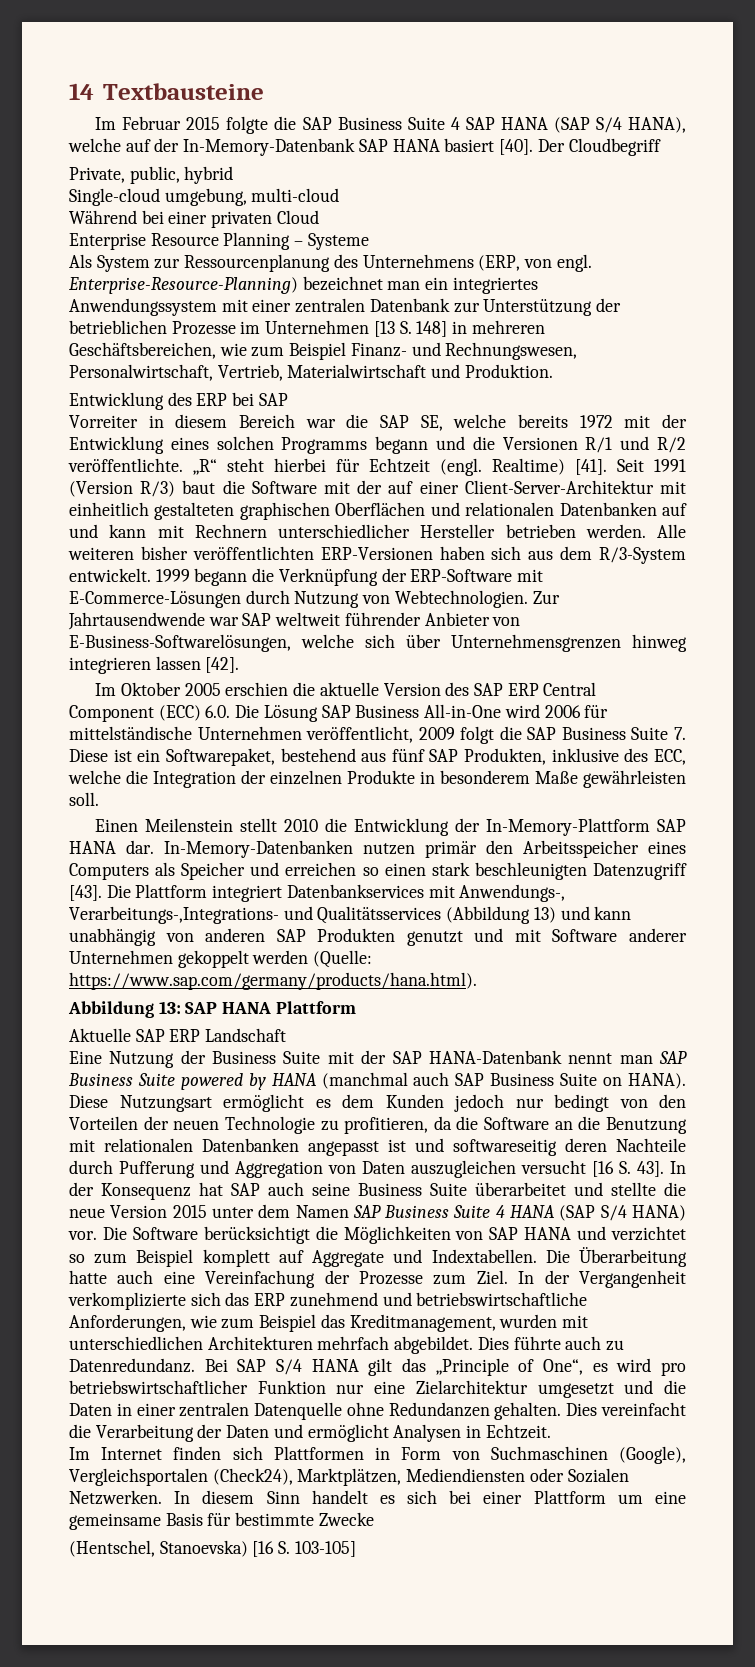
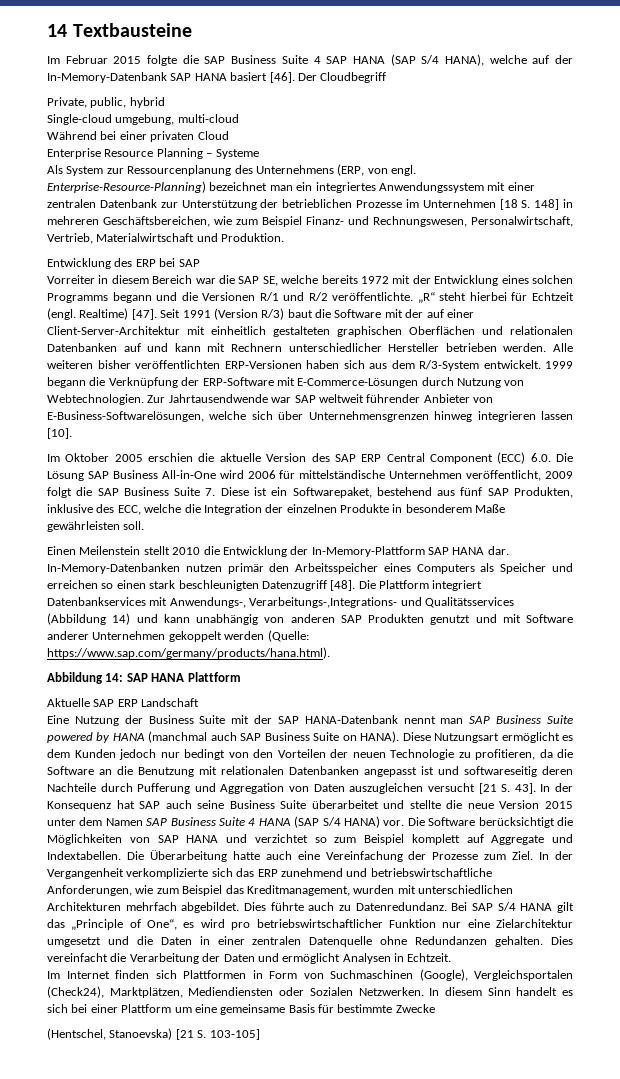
- Im Februar 2015 folgte die SAP Business Suite 4 SAP HANA (SAP S/4 HANA), welche auf der In-Memory-Datenbank SAP HANA basiert [40].
+ Im Februar 2015 folgte die SAP Business Suite 4 SAP HANA (SAP S/4 HANA), welche auf der In-Memory-Datenbank SAP HANA basiert [46].
- Enterprise-Resource-Planning) bezeichnet man ein integriertes Anwendungssystem mit einer zentralen Datenbank zur Unterstützung der betrieblichen Prozesse im Unternehmen [13 S. 148] in mehreren Geschäftsbereichen, wie zum Beispiel Finanz- und Rechnungswesen, Personalwirtschaft, Vertrieb, Materialwirtschaft und Produktion.
+ Enterprise-Resource-Planning) bezeichnet man ein integriertes Anwendungssystem mit einer zentralen Datenbank zur Unterstützung der betrieblichen Prozesse im Unternehmen [18 S. 148] in mehreren Geschäftsbereichen, wie zum Beispiel Finanz- und Rechnungswesen, Personalwirtschaft, Vertrieb, Materialwirtschaft und Produktion.
- Realtime) [41].
+ Realtime) [47].
- Zur Jahrtausendwende war SAP weltweit führender Anbieter von E-Business-Softwarelösungen, welche sich über Unternehmensgrenzen hinweg integrieren lassen [42].
+ Zur Jahrtausendwende war SAP weltweit führender Anbieter von E-Business-Softwarelösungen, welche sich über Unternehmensgrenzen hinweg integrieren lassen [10].
- In-Memory-Datenbanken nutzen primär den Arbeitsspeicher eines Computers als Speicher und erreichen so einen stark beschleunigten Datenzugriff [43].
+ In-Memory-Datenbanken nutzen primär den Arbeitsspeicher eines Computers als Speicher und erreichen so einen stark beschleunigten Datenzugriff [48].
- Die Plattform integriert Datenbankservices mit Anwendungs-, Verarbeitungs-,Integrations- und Qualitätsservices (Abbildung 13) und kann unabhängig von anderen SAP Produkten genutzt und mit Software anderer Unternehmen gekoppelt werden (Quelle: https://www.sap.com/germany/products/hana.html).
+ Die Plattform integriert Datenbankservices mit Anwendungs-, Verarbeitungs-,Integrations- und Qualitätsservices (Abbildung 14) und kann unabhängig von anderen SAP Produkten genutzt und mit Software anderer Unternehmen gekoppelt werden (Quelle: https://www.sap.com/germany/products/hana.html).
- Abbildung 13: SAP HANA Plattform
+ Abbildung 14: SAP HANA Plattform
- Diese Nutzungsart ermöglicht es dem Kunden jedoch nur bedingt von den Vorteilen der neuen Technologie zu profitieren, da die Software an die Benutzung mit relationalen Datenbanken angepasst ist und softwareseitig deren Nachteile durch Pufferung und Aggregation von Daten auszugleichen versucht [16 S. 43].
+ Diese Nutzungsart ermöglicht es dem Kunden jedoch nur bedingt von den Vorteilen der neuen Technologie zu profitieren, da die Software an die Benutzung mit relationalen Datenbanken angepasst ist und softwareseitig deren Nachteile durch Pufferung und Aggregation von Daten auszugleichen versucht [21 S. 43].
- (Hentschel, Stanoevska) [16 S. 103-105]
+ (Hentschel, Stanoevska) [21 S. 103-105]

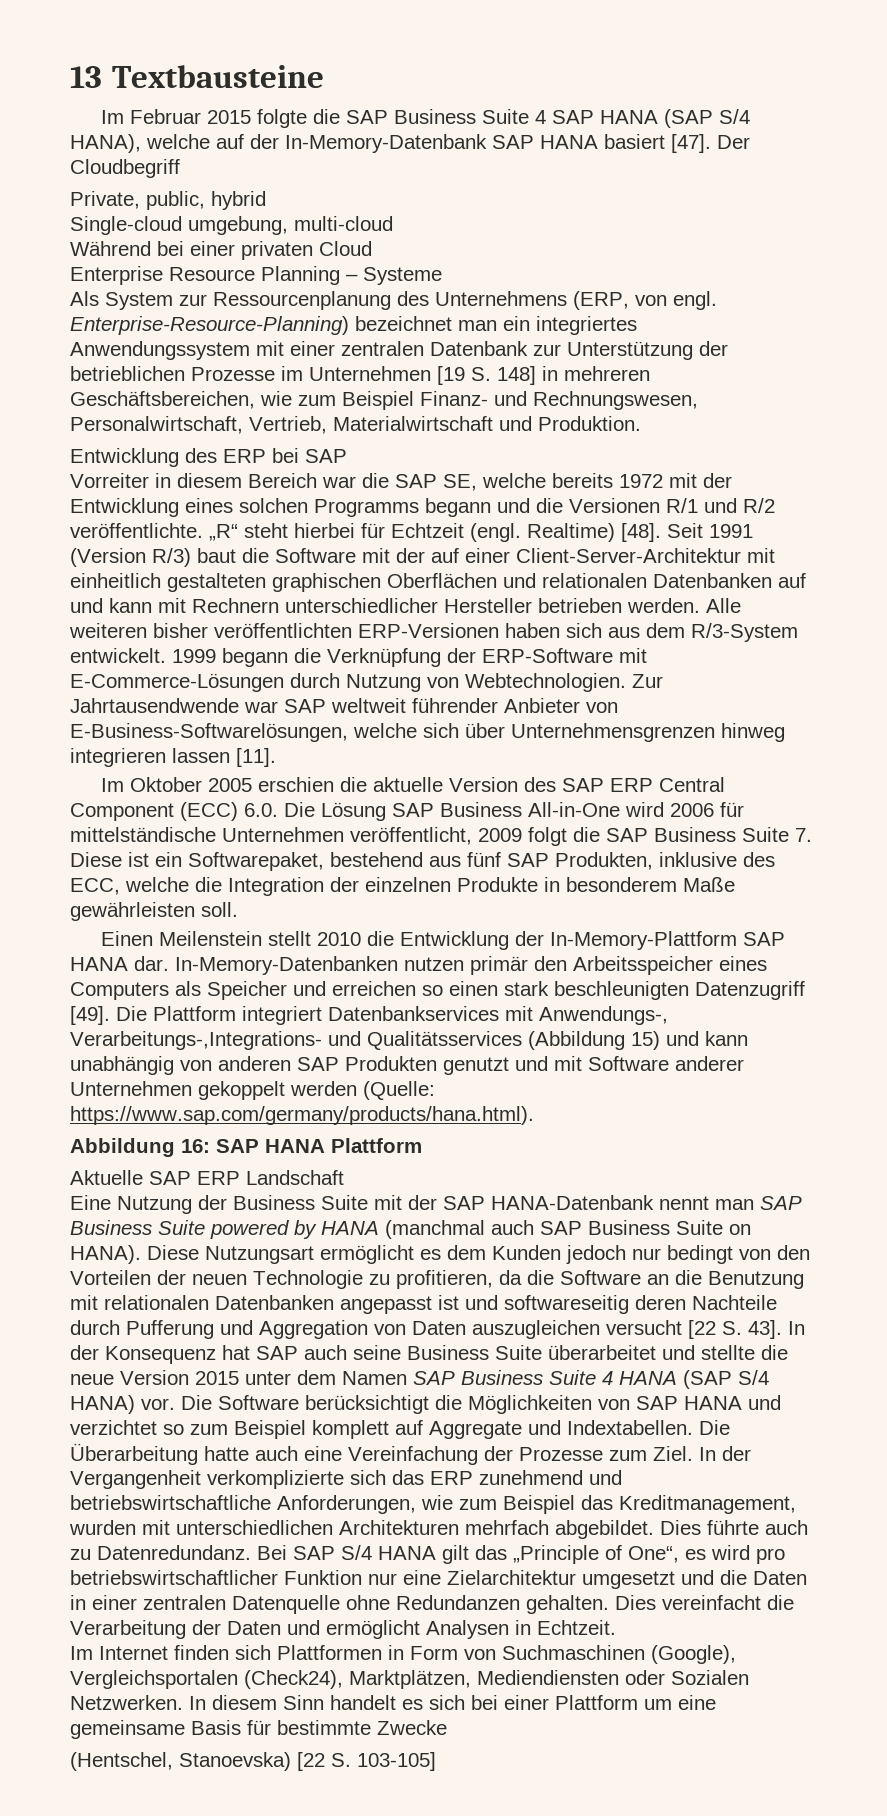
- 14 Textbausteine
+ 13 Textbausteine
- Im Februar 2015 folgte die SAP Business Suite 4 SAP HANA (SAP S/4 HANA), welche auf der In-Memory-Datenbank SAP HANA basiert [46].
+ Im Februar 2015 folgte die SAP Business Suite 4 SAP HANA (SAP S/4 HANA), welche auf der In-Memory-Datenbank SAP HANA basiert [47].
- Enterprise-Resource-Planning) bezeichnet man ein integriertes Anwendungssystem mit einer zentralen Datenbank zur Unterstützung der betrieblichen Prozesse im Unternehmen [18 S. 148] in mehreren Geschäftsbereichen, wie zum Beispiel Finanz- und Rechnungswesen, Personalwirtschaft, Vertrieb, Materialwirtschaft und Produktion.
+ Enterprise-Resource-Planning) bezeichnet man ein integriertes Anwendungssystem mit einer zentralen Datenbank zur Unterstützung der betrieblichen Prozesse im Unternehmen [19 S. 148] in mehreren Geschäftsbereichen, wie zum Beispiel Finanz- und Rechnungswesen, Personalwirtschaft, Vertrieb, Materialwirtschaft und Produktion.
- Realtime) [47].
+ Realtime) [48].
- Zur Jahrtausendwende war SAP weltweit führender Anbieter von E-Business-Softwarelösungen, welche sich über Unternehmensgrenzen hinweg integrieren lassen [10].
+ Zur Jahrtausendwende war SAP weltweit führender Anbieter von E-Business-Softwarelösungen, welche sich über Unternehmensgrenzen hinweg integrieren lassen [11].
- In-Memory-Datenbanken nutzen primär den Arbeitsspeicher eines Computers als Speicher und erreichen so einen stark beschleunigten Datenzugriff [48].
+ In-Memory-Datenbanken nutzen primär den Arbeitsspeicher eines Computers als Speicher und erreichen so einen stark beschleunigten Datenzugriff [49].
- Die Plattform integriert Datenbankservices mit Anwendungs-, Verarbeitungs-,Integrations- und Qualitätsservices (Abbildung 14) und kann unabhängig von anderen SAP Produkten genutzt und mit Software anderer Unternehmen gekoppelt werden (Quelle: https://www.sap.com/germany/products/hana.html).
+ Die Plattform integriert Datenbankservices mit Anwendungs-, Verarbeitungs-,Integrations- und Qualitätsservices (Abbildung 15) und kann unabhängig von anderen SAP Produkten genutzt und mit Software anderer Unternehmen gekoppelt werden (Quelle: https://www.sap.com/germany/products/hana.html).
- Abbildung 14: SAP HANA Plattform
+ Abbildung 16: SAP HANA Plattform
- Diese Nutzungsart ermöglicht es dem Kunden jedoch nur bedingt von den Vorteilen der neuen Technologie zu profitieren, da die Software an die Benutzung mit relationalen Datenbanken angepasst ist und softwareseitig deren Nachteile durch Pufferung und Aggregation von Daten auszugleichen versucht [21 S. 43].
+ Diese Nutzungsart ermöglicht es dem Kunden jedoch nur bedingt von den Vorteilen der neuen Technologie zu profitieren, da die Software an die Benutzung mit relationalen Datenbanken angepasst ist und softwareseitig deren Nachteile durch Pufferung und Aggregation von Daten auszugleichen versucht [22 S. 43].
- (Hentschel, Stanoevska) [21 S. 103-105]
+ (Hentschel, Stanoevska) [22 S. 103-105]

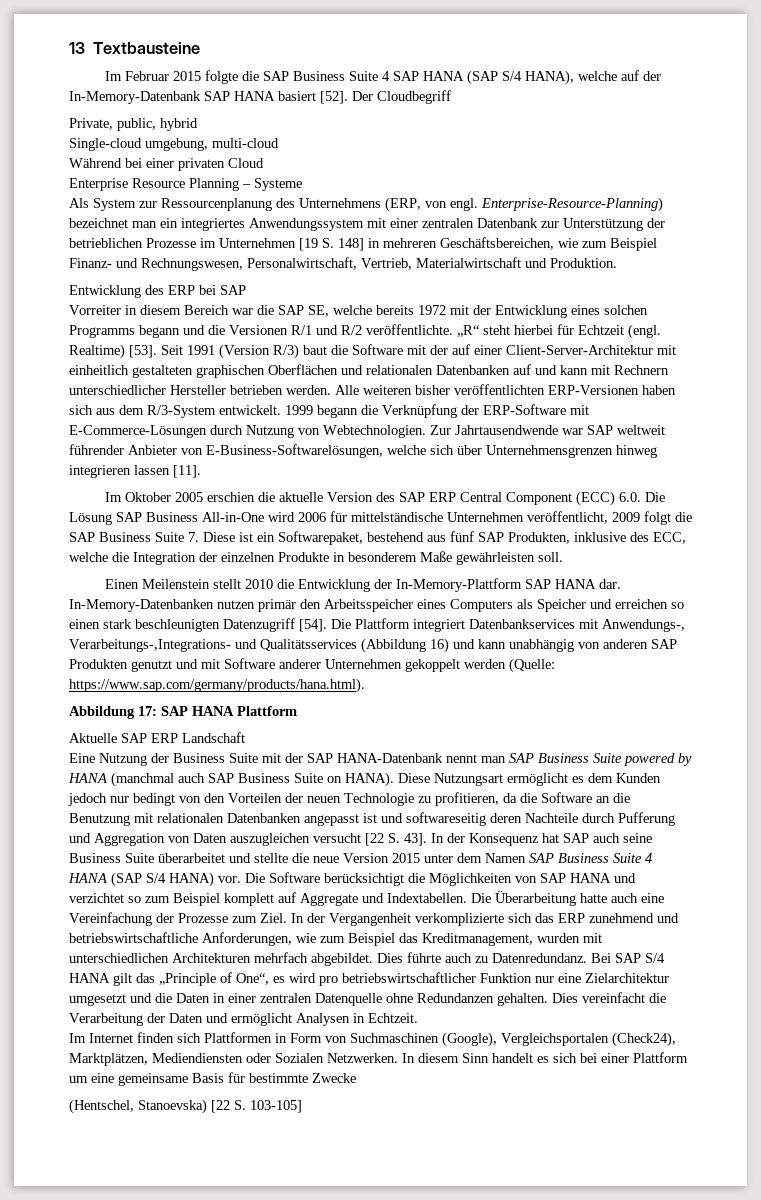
- Im Februar 2015 folgte die SAP Business Suite 4 SAP HANA (SAP S/4 HANA), welche auf der In-Memory-Datenbank SAP HANA basiert [47].
+ Im Februar 2015 folgte die SAP Business Suite 4 SAP HANA (SAP S/4 HANA), welche auf der In-Memory-Datenbank SAP HANA basiert [52].
- Realtime) [48].
+ Realtime) [53].
- In-Memory-Datenbanken nutzen primär den Arbeitsspeicher eines Computers als Speicher und erreichen so einen stark beschleunigten Datenzugriff [49].
+ In-Memory-Datenbanken nutzen primär den Arbeitsspeicher eines Computers als Speicher und erreichen so einen stark beschleunigten Datenzugriff [54].
- Die Plattform integriert Datenbankservices mit Anwendungs-, Verarbeitungs-,Integrations- und Qualitätsservices (Abbildung 15) und kann unabhängig von anderen SAP Produkten genutzt und mit Software anderer Unternehmen gekoppelt werden (Quelle: https://www.sap.com/germany/products/hana.html).
+ Die Plattform integriert Datenbankservices mit Anwendungs-, Verarbeitungs-,Integrations- und Qualitätsservices (Abbildung 16) und kann unabhängig von anderen SAP Produkten genutzt und mit Software anderer Unternehmen gekoppelt werden (Quelle: https://www.sap.com/germany/products/hana.html).
- Abbildung 16: SAP HANA Plattform
+ Abbildung 17: SAP HANA Plattform

